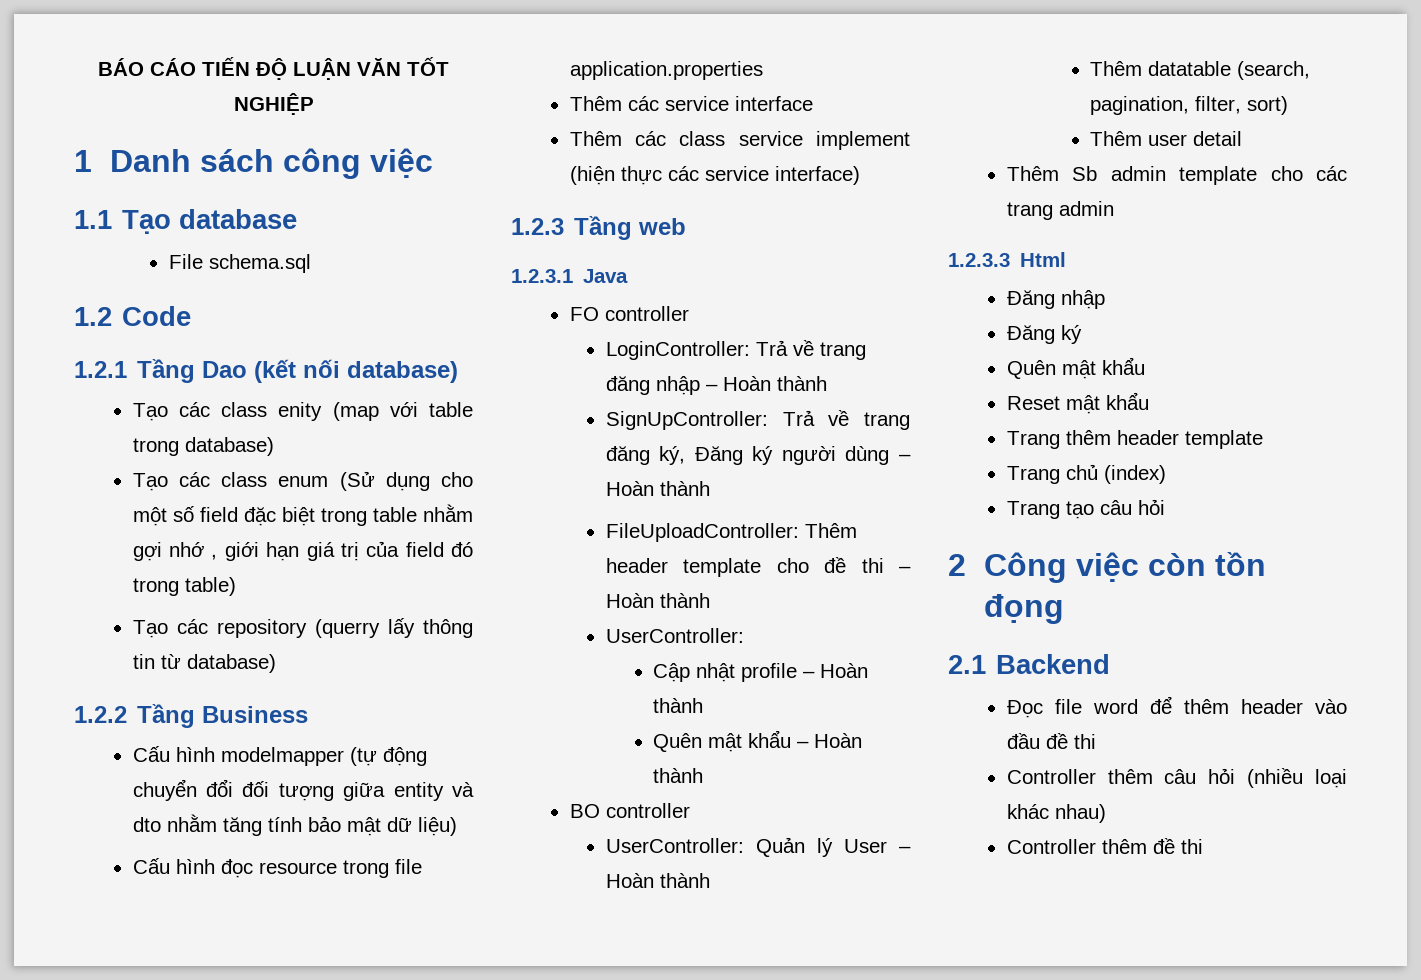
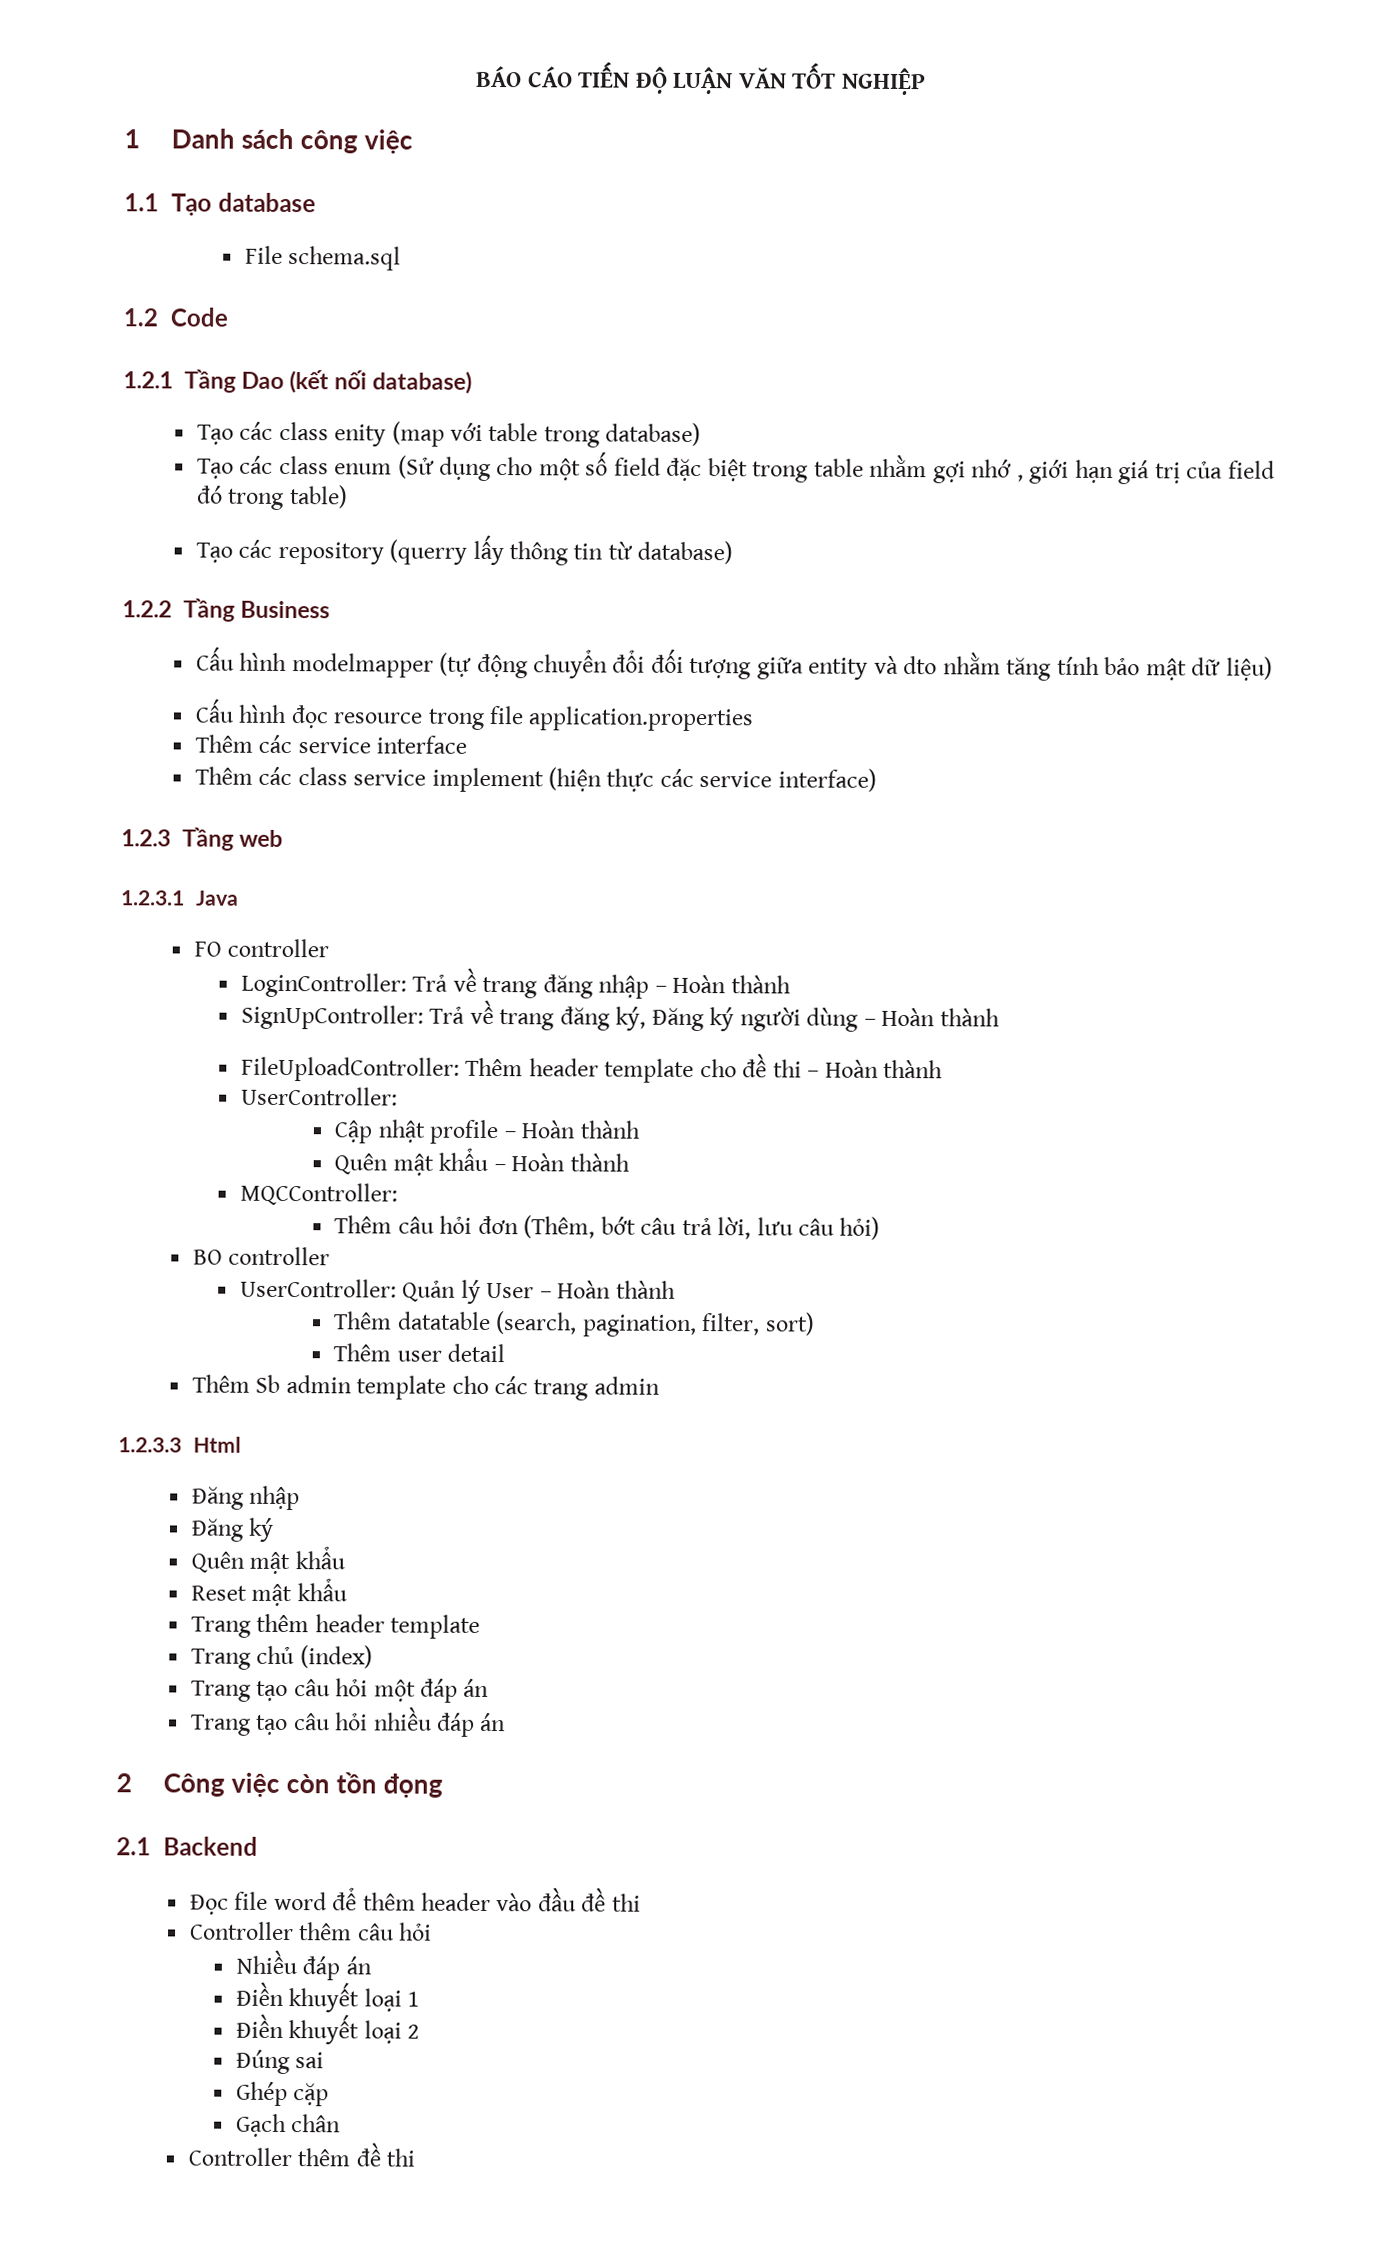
+ MQCController:
+ Thêm câu hỏi đơn (Thêm, bớt câu trả lời, lưu câu hỏi)
- Trang tạo câu hỏi
+ Trang tạo câu hỏi một đáp án
+ Trang tạo câu hỏi nhiều đáp án
- Controller thêm câu hỏi (nhiều loại khác nhau)
+ Controller thêm câu hỏi
+ Nhiều đáp án
+ Điền khuyết loại 1
+ Điền khuyết loại 2
+ Đúng sai
+ Ghép cặp
+ Gạch chân

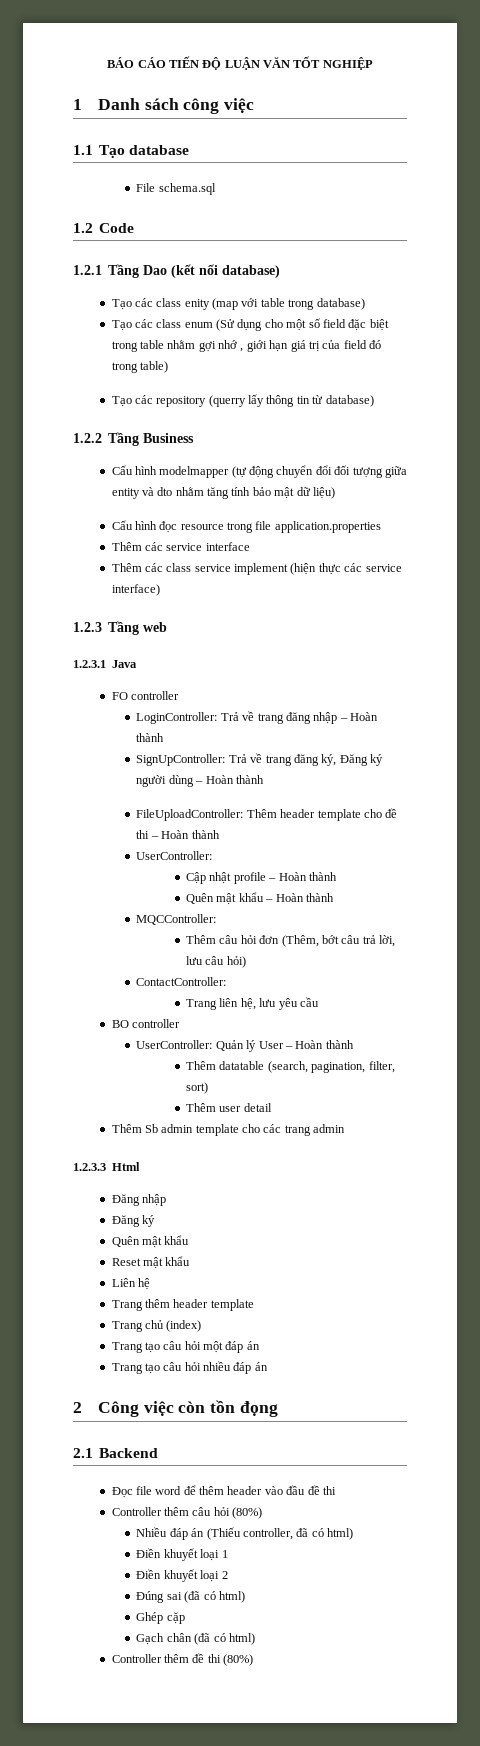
+ ContactController:
+ Trang liên hệ, lưu yêu cầu
+ Liên hệ
- Controller thêm câu hỏi
+ Controller thêm câu hỏi (80%)
- Nhiều đáp án
+ Nhiều đáp án (Thiếu controller, đã có html)
- Đúng sai
+ Đúng sai (đã có html)
- Gạch chân
+ Gạch chân (đã có html)
- Controller thêm đề thi
+ Controller thêm đề thi (80%)

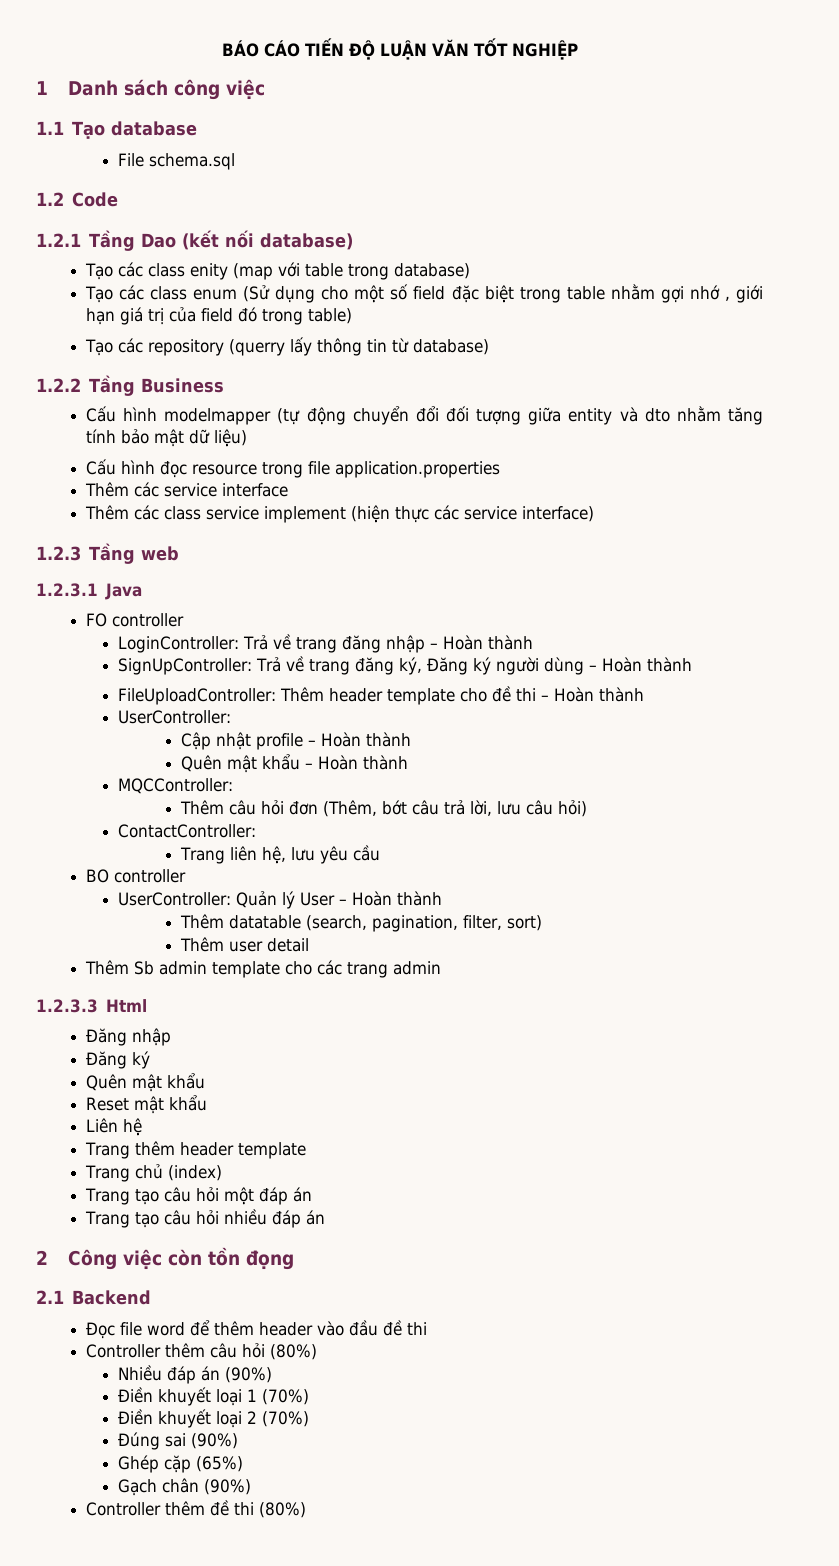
- Nhiều đáp án (Thiếu controller, đã có html)
+ Nhiều đáp án (90%)
- Điền khuyết loại 1
+ Điền khuyết loại 1 (70%)
- Điền khuyết loại 2
+ Điền khuyết loại 2 (70%)
- Đúng sai (đã có html)
+ Đúng sai (90%)
- Ghép cặp
+ Ghép cặp (65%)
- Gạch chân (đã có html)
+ Gạch chân (90%)

